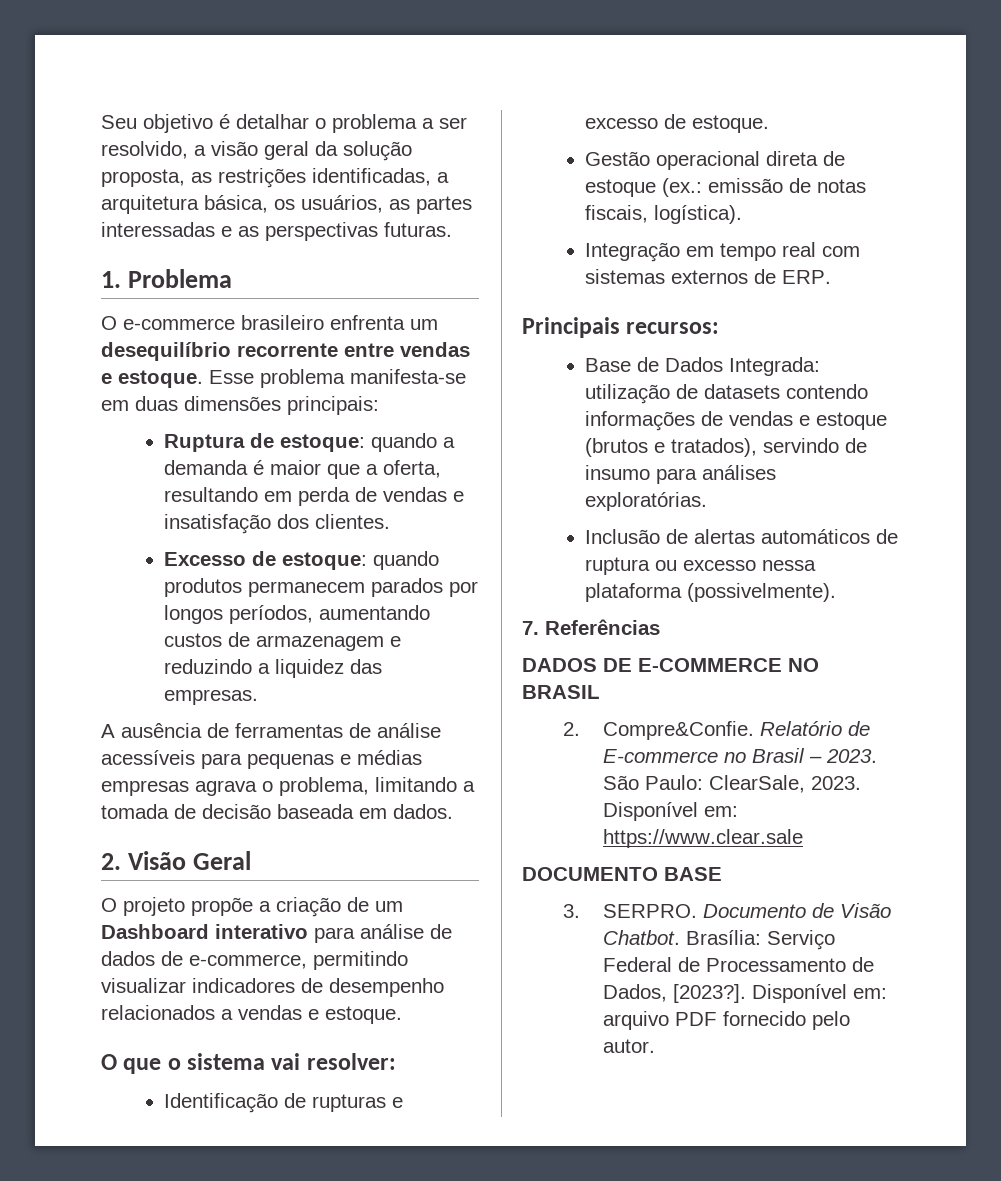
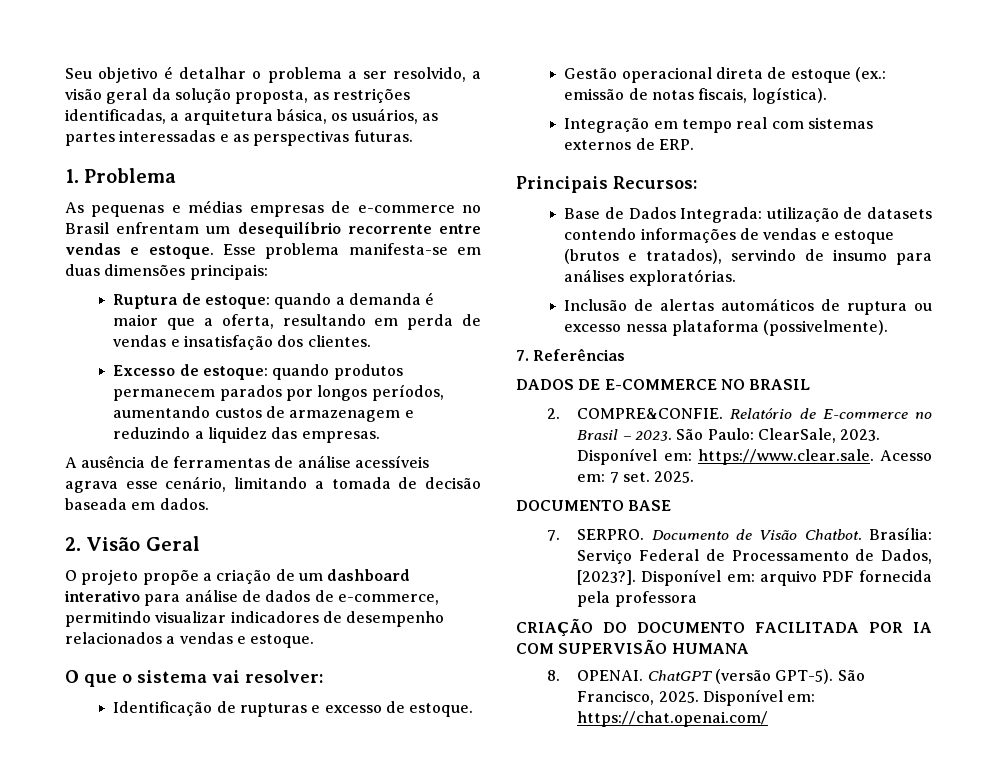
- O e-commerce brasileiro enfrenta um desequilíbrio recorrente entre vendas e estoque.
+ As pequenas e médias empresas de e-commerce no Brasil enfrentam um desequilíbrio recorrente entre vendas e estoque.
- A ausência de ferramentas de análise acessíveis para pequenas e médias empresas agrava o problema, limitando a tomada de decisão baseada em dados.
+ A ausência de ferramentas de análise acessíveis agrava esse cenário, limitando a tomada de decisão baseada em dados.
- O projeto propõe a criação de um Dashboard interativo para análise de dados de e-commerce, permitindo visualizar indicadores de desempenho relacionados a vendas e estoque.
+ O projeto propõe a criação de um dashboard interativo para análise de dados de e-commerce, permitindo visualizar indicadores de desempenho relacionados a vendas e estoque.
- Principais recursos:
+ Principais Recursos:
- 2. Compre&Confie.
+ 2. COMPRE&CONFIE.
- Disponível em: https://www.clear.sale
+ Disponível em: https://www.clear.sale. Acesso em: 7 set. 2025.
- 3. SERPRO.
+ 7. SERPRO.
- Disponível em: arquivo PDF fornecido pelo autor.
+ Disponível em: arquivo PDF fornecida pela professora
+ CRIAÇÃO DO DOCUMENTO FACILITADA POR IA COM SUPERVISÃO HUMANA
+ 8. OPENAI. ChatGPT (versão GPT-5). São Francisco, 2025. Disponível em: https://chat.openai.com/

